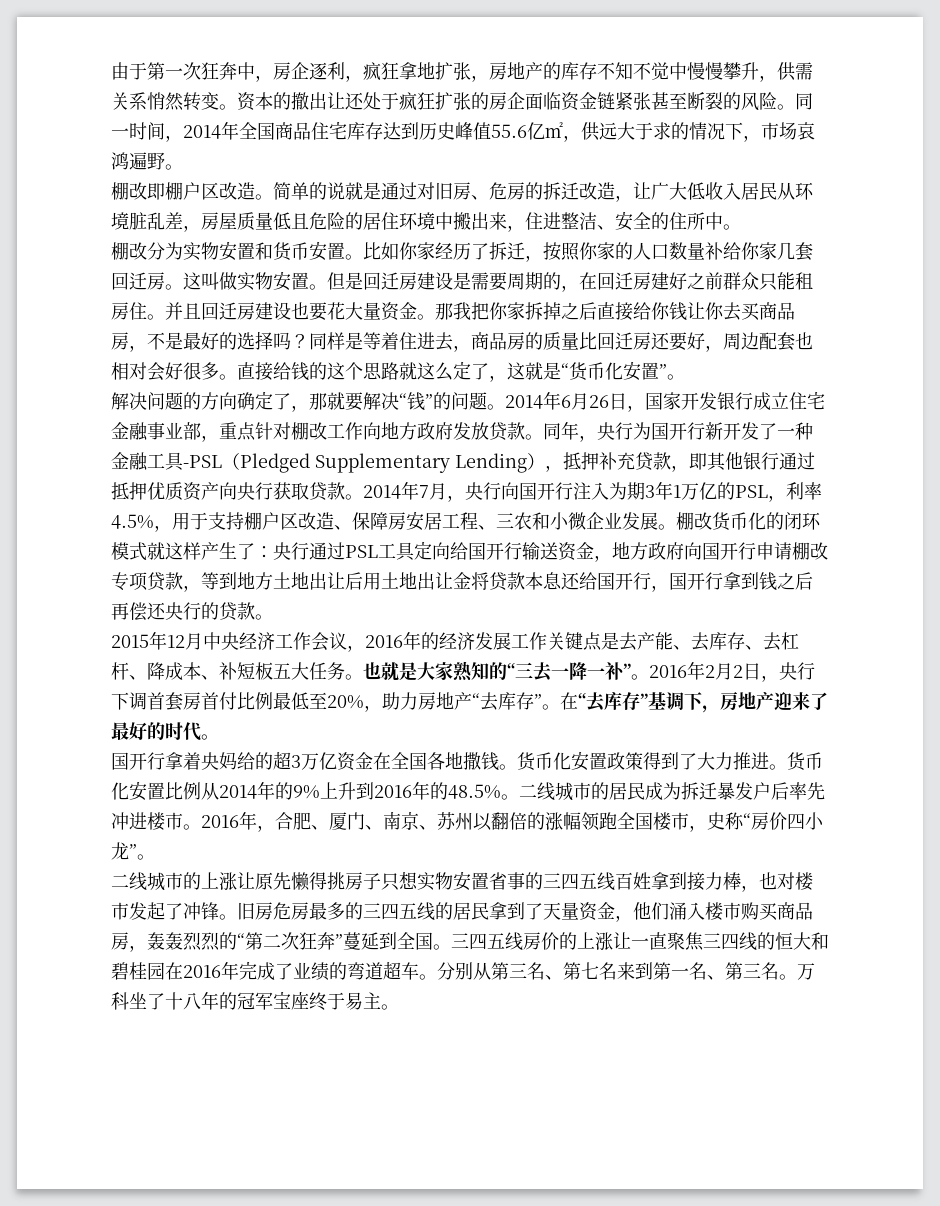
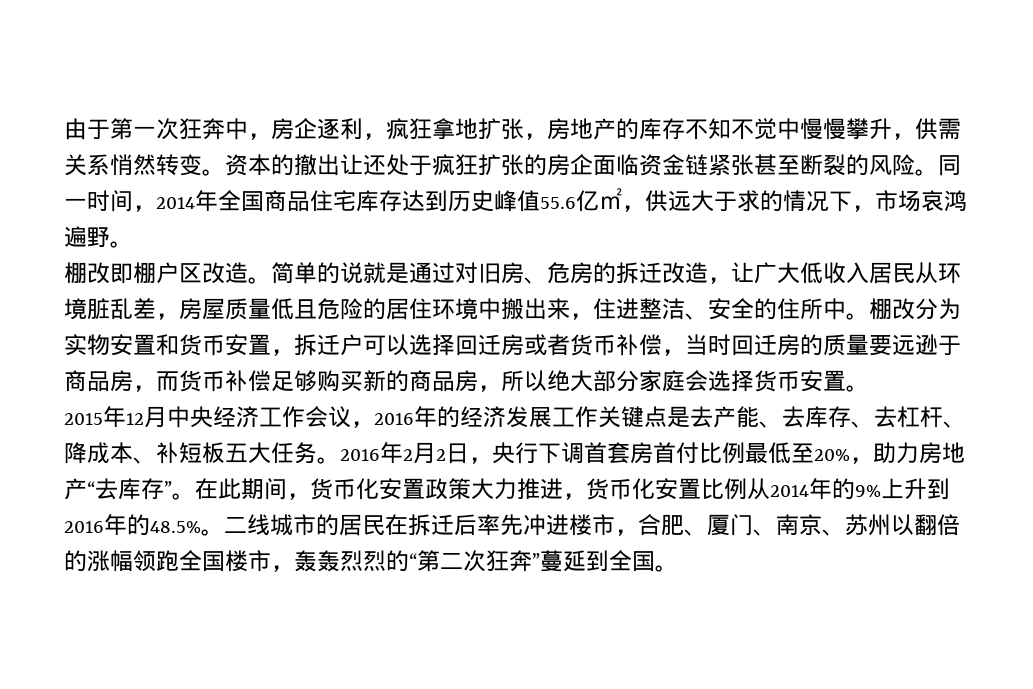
- 简单的说就是通过对旧房、危房的拆迁改造，让广大低收入居民从环境脏乱差，房屋质量低且危险的居住环境中搬出来，住进整洁、安全的住所中。
- 棚改分为实物安置和货币安置。比如你家经历了拆迁，按照你家的人口数量补给你家几套回迁房。这叫做实物安置。但是回迁房建设是需要周期的，在回迁房建好之前群众只能租房住。并且回迁房建设也要花大量资金。那我把你家拆掉之后直接给你钱让你去买商品房，不是最好的选择吗？同样是等着住进去，商品房的质量比回迁房还要好，周边配套也相对会好很多。直接给钱的这个思路就这么定了，这就是“货币化安置”。
- 解决问题的方向确定了，那就要解决“钱”的问题。2014年6月26日，国家开发银行成立住宅金融事业部，重点针对棚改工作向地方政府发放贷款。同年，央行为国开行新开发了一种金融工具-PSL（Pledged Supplementary Lending），抵押补充贷款，即其他银行通过抵押优质资产向央行获取贷款。2014年7月，央行向国开行注入为期3年1万亿的PSL，利率4.5%，用于支持棚户区改造、保障房安居工程、三农和小微企业发展。棚改货币化的闭环模式就这样产生了：央行通过PSL工具定向给国开行输送资金，地方政府向国开行申请棚改专项贷款，等到地方土地出让后用土地出让金将贷款本息还给国开行，国开行拿到钱之后再偿还央行的贷款。
+ 简单的说就是通过对旧房、危房的拆迁改造，让广大低收入居民从环境脏乱差，房屋质量低且危险的居住环境中搬出来，住进整洁、安全的住所中。棚改分为实物安置和货币安置，拆迁户可以选择回迁房或者货币补偿，当时回迁房的质量要远逊于商品房，而货币补偿足够购买新的商品房，所以绝大部分家庭会选择货币安置。
- 也就是大家熟知的“三去一降一补”。
- 在“去库存”基调下，房地产迎来了最好的时代。
- 国开行拿着央妈给的超3万亿资金在全国各地撒钱。货币化安置政策得到了大力推进。货币化安置比例从2014年的9%上升到2016年的48.5%。
+ 在此期间，货币化安置政策大力推进，货币化安置比例从2014年的9%上升到2016年的48.5%。
- 二线城市的居民成为拆迁暴发户后率先冲进楼市。2016年，合肥、厦门、南京、苏州以翻倍的涨幅领跑全国楼市，史称“房价四小龙”。
- 二线城市的上涨让原先懒得挑房子只想实物安置省事的三四五线百姓拿到接力棒，也对楼市发起了冲锋。旧房危房最多的三四五线的居民拿到了天量资金，他们涌入楼市购买商品房，轰轰烈烈的“第二次狂奔”蔓延到全国。三四五线房价的上涨让一直聚焦三四线的恒大和碧桂园在2016年完成了业绩的弯道超车。分别从第三名、第七名来到第一名、第三名。万科坐了十八年的冠军宝座终于易主。
+ 二线城市的居民在拆迁后率先冲进楼市，合肥、厦门、南京、苏州以翻倍的涨幅领跑全国楼市，轰轰烈烈的“第二次狂奔”蔓延到全国。

